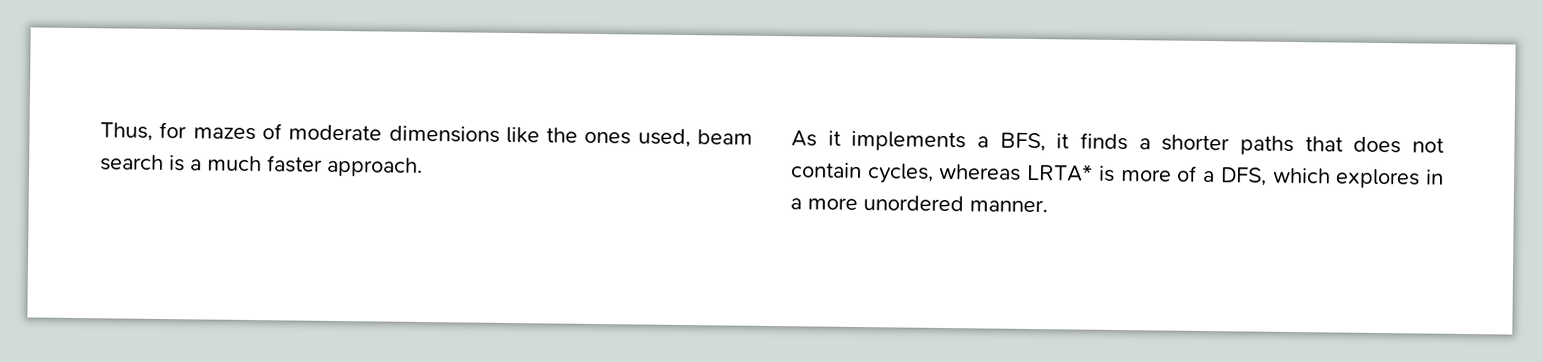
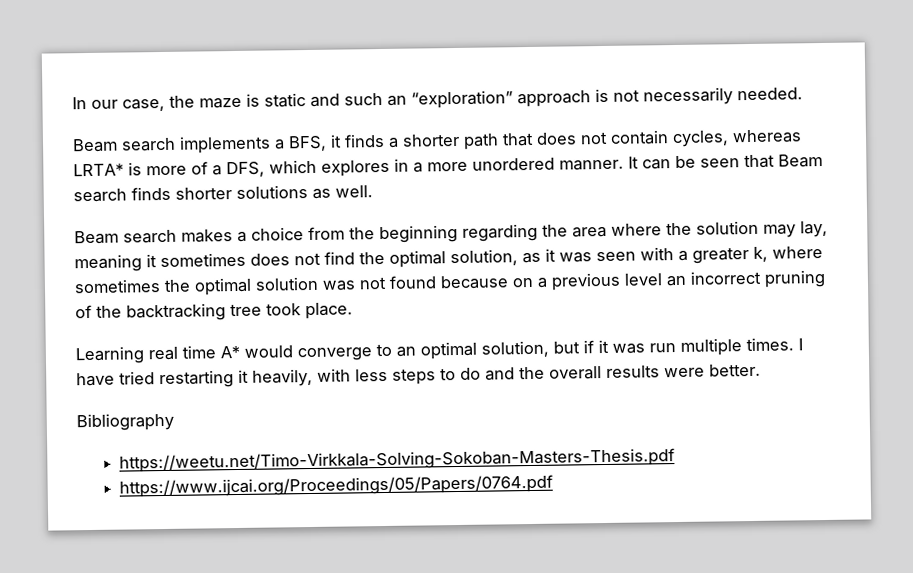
- Thus, for mazes of moderate dimensions like the ones used, beam search is a much faster approach.
- As it implements a BFS, it finds a shorter paths that does not contain cycles, whereas LRTA* is more of a DFS, which explores in a more unordered manner.
+ In our case, the maze is static and such an “exploration” approach is not necessarily needed.
+ Beam search implements a BFS, it finds a shorter path that does not contain cycles, whereas LRTA* is more of a DFS, which explores in a more unordered manner.
+ It can be seen that Beam search finds shorter solutions as well.
+ Beam search makes a choice from the beginning regarding the area where the solution may lay, meaning it sometimes does not find the optimal solution, as it was seen with a greater k, where sometimes the optimal solution was not found because on a previous level an incorrect pruning of the backtracking tree took place.
+ Learning real time A* would converge to an optimal solution, but if it was run multiple times. I have tried restarting it heavily, with less steps to do and the overall results were better.
+ Bibliography
+ https://weetu.net/Timo-Virkkala-Solving-Sokoban-Masters-Thesis.pdf
+ https://www.ijcai.org/Proceedings/05/Papers/0764.pdf

